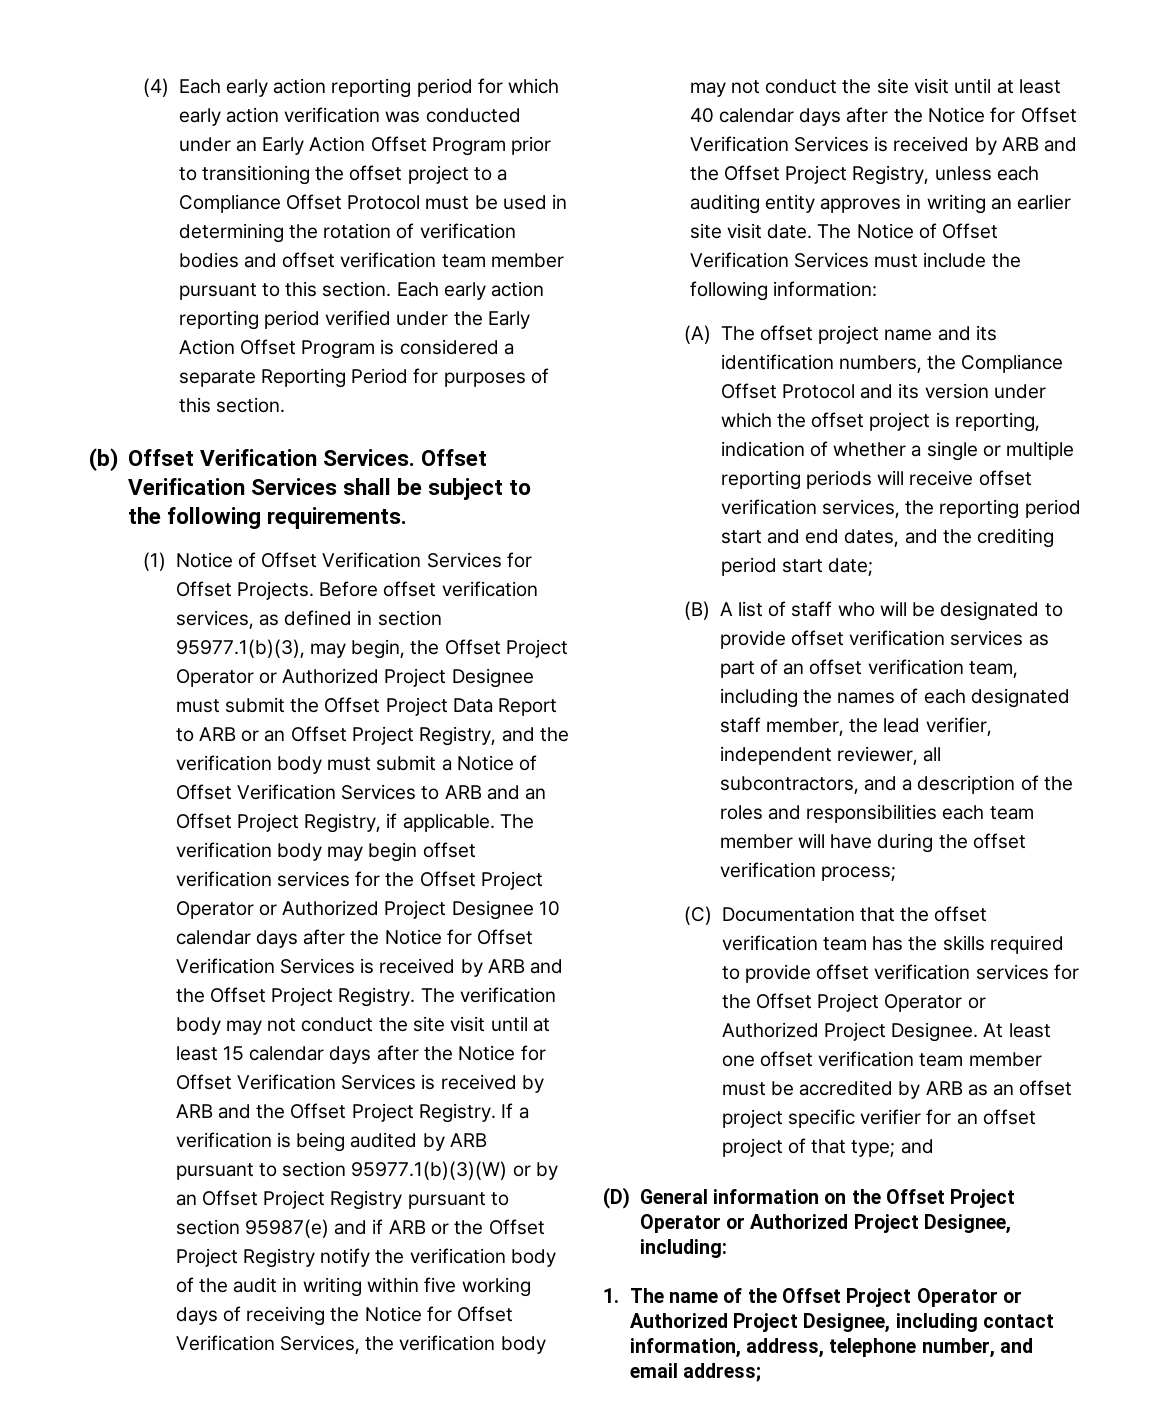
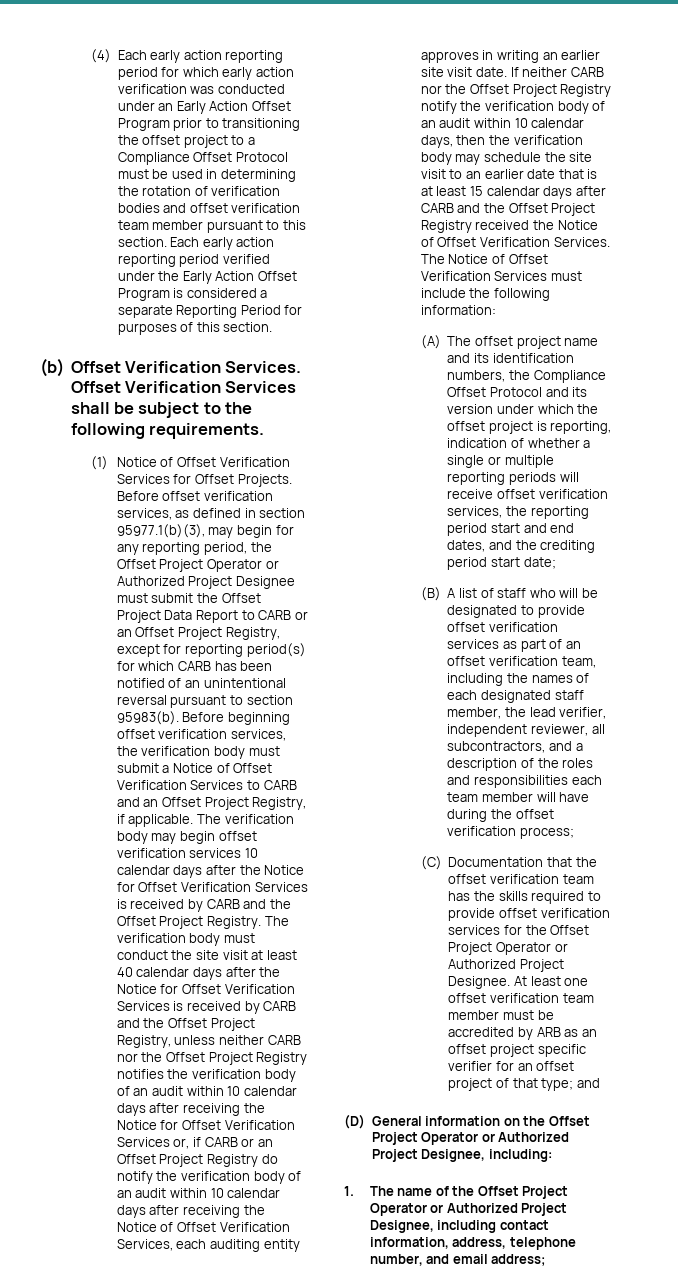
- Before offset verification services, as defined in section 95977.1(b)(3), may begin, the Offset Project Operator or Authorized Project Designee must submit the Offset Project Data Report to ARB or an Offset Project Registry, and the verification body must submit a Notice of Offset Verification Services to ARB and an Offset Project Registry, if applicable.
+ Before offset verification services, as defined in section 95977.1(b)(3), may begin for any reporting period, the Offset Project Operator or Authorized Project Designee must submit the Offset Project Data Report to CARB or an Offset Project Registry, except for reporting period(s) for which CARB has been notified of an unintentional reversal pursuant to section 95983(b). Before beginning offset verification services, the verification body must submit a Notice of Offset Verification Services to CARB and an Offset Project Registry, if applicable.
- The verification body may begin offset verification services for the Offset Project Operator or Authorized Project Designee 10 calendar days after the Notice for Offset Verification Services is received by ARB and the Offset Project Registry.
+ The verification body may begin offset verification services 10 calendar days after the Notice for Offset Verification Services is received by CARB and the Offset Project Registry.
- The verification body may not conduct the site visit until at least 15 calendar days after the Notice for Offset Verification Services is received by ARB and the Offset Project Registry. If a verification is being audited by ARB pursuant to section 95977.1(b)(3)(W) or by an Offset Project Registry pursuant to section 95987(e) and if ARB or the Offset Project Registry notify the verification body of the audit in writing within five working days of receiving the Notice for Offset Verification Services, the verification body may not conduct the site visit until at least 40 calendar days after the Notice for Offset Verification Services is received by ARB and the Offset Project Registry, unless each auditing entity approves in writing an earlier site visit date.
+ The verification body must conduct the site visit at least 40 calendar days after the Notice for Offset Verification Services is received by CARB and the Offset Project Registry, unless neither CARB nor the Offset Project Registry notifies the verification body of an audit within 10 calendar days after receiving the Notice for Offset Verification Services or, if CARB or an Offset Project Registry do notify the verification body of an audit within 10 calendar days after receiving the Notice of Offset Verification Services, each auditing entity approves in writing an earlier site visit date.
+ If neither CARB nor the Offset Project Registry notify the verification body of an audit within 10 calendar days, then the verification body may schedule the site visit to an earlier date that is at least 15 calendar days after CARB and the Offset Project Registry received the Notice of Offset Verification Services.

